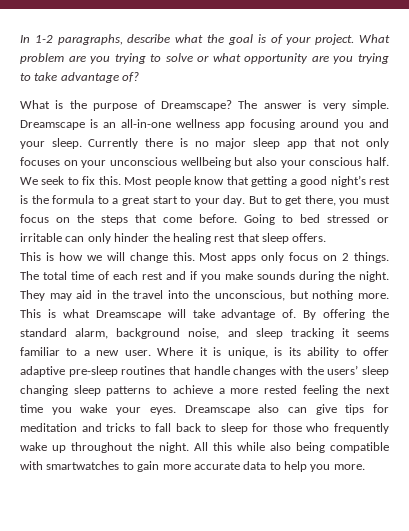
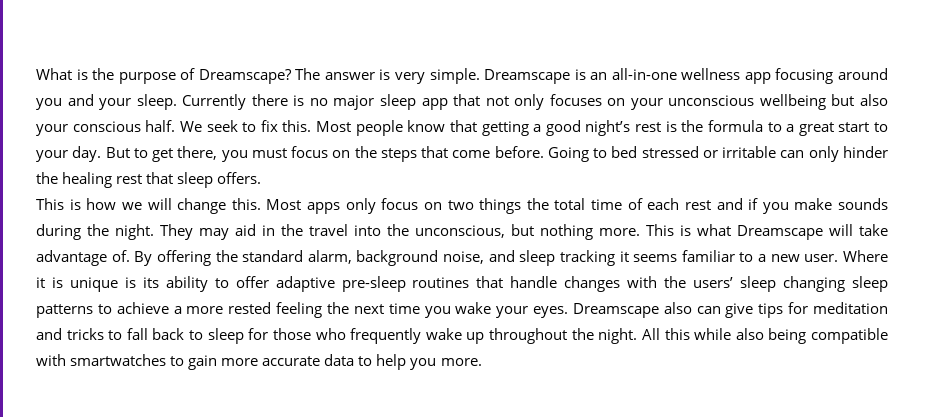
- In 1-2 paragraphs, describe what the goal is of your project. What problem are you trying to solve or what opportunity are you trying to take advantage of?
- Most apps only focus on 2 things. The total time of each rest and if you make sounds during the night.
+ Most apps only focus on two things the total time of each rest and if you make sounds during the night.
- Where it is unique, is its ability to offer adaptive pre-sleep routines that handle changes with the users’ sleep changing sleep patterns to achieve a more rested feeling the next time you wake your eyes.
+ Where it is unique is its ability to offer adaptive pre-sleep routines that handle changes with the users’ sleep changing sleep patterns to achieve a more rested feeling the next time you wake your eyes.

